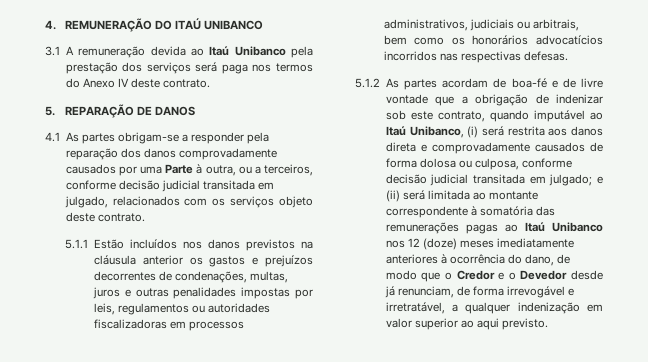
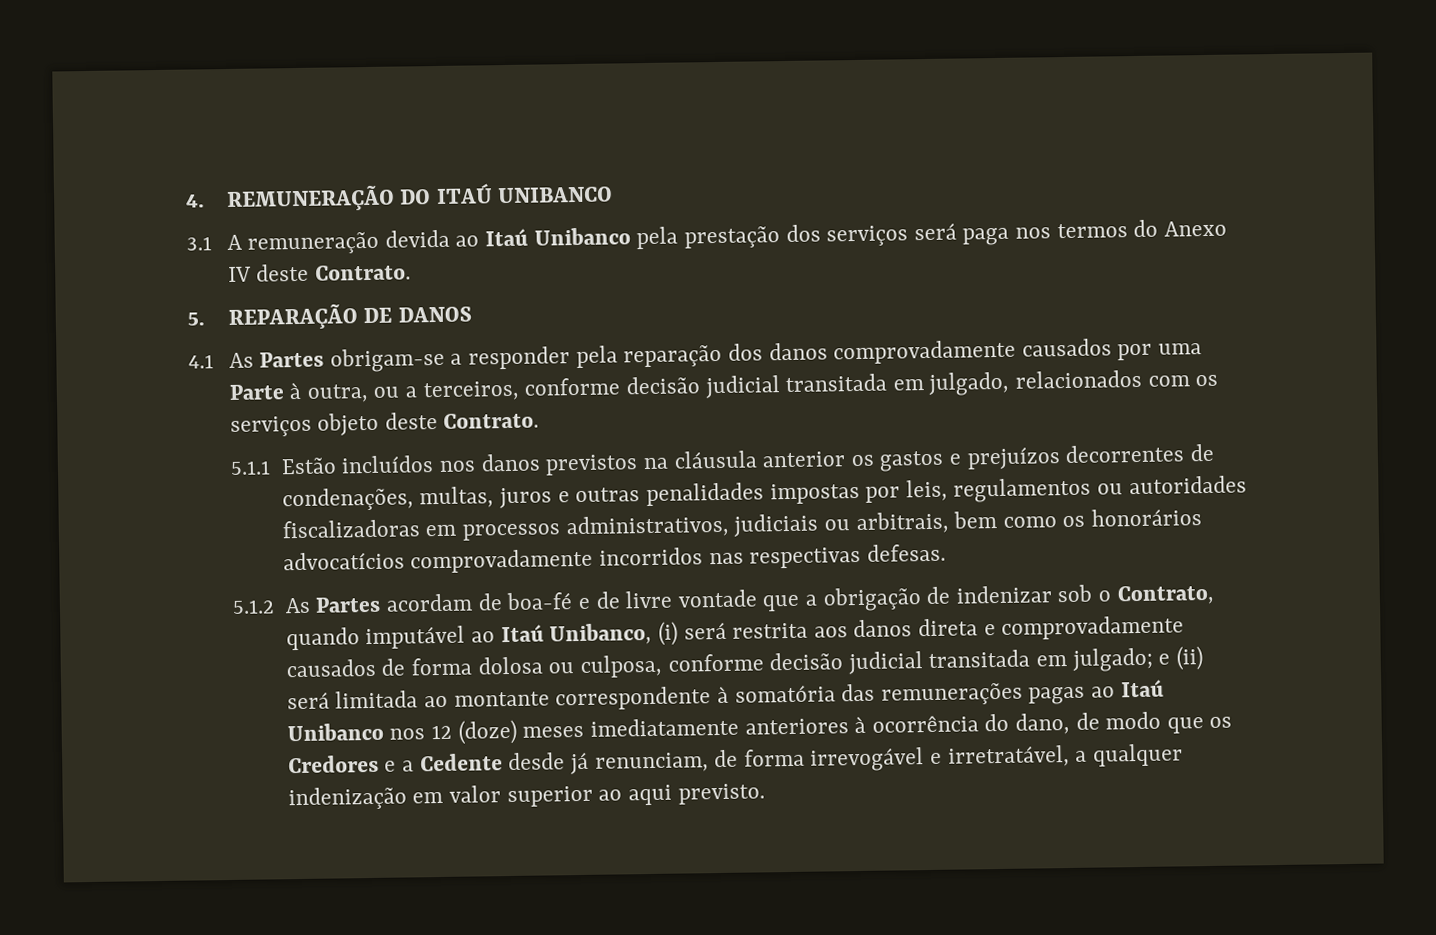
- 3.1 A remuneração devida ao Itaú Unibanco pela prestação dos serviços será paga nos termos do Anexo IV deste contrato.
+ 3.1 A remuneração devida ao Itaú Unibanco pela prestação dos serviços será paga nos termos do Anexo IV deste Contrato.
- 4.1 As partes obrigam-se a responder pela reparação dos danos comprovadamente causados por uma Parte à outra, ou a terceiros, conforme decisão judicial transitada em julgado, relacionados com os serviços objeto deste contrato.
+ 4.1 As Partes obrigam-se a responder pela reparação dos danos comprovadamente causados por uma Parte à outra, ou a terceiros, conforme decisão judicial transitada em julgado, relacionados com os serviços objeto deste Contrato.
- 5.1.1 Estão incluídos nos danos previstos na cláusula anterior os gastos e prejuízos decorrentes de condenações, multas, juros e outras penalidades impostas por leis, regulamentos ou autoridades fiscalizadoras em processos administrativos, judiciais ou arbitrais, bem como os honorários advocatícios incorridos nas respectivas defesas.
+ 5.1.1 Estão incluídos nos danos previstos na cláusula anterior os gastos e prejuízos decorrentes de condenações, multas, juros e outras penalidades impostas por leis, regulamentos ou autoridades fiscalizadoras em processos administrativos, judiciais ou arbitrais, bem como os honorários advocatícios comprovadamente incorridos nas respectivas defesas.
- 5.1.2 As partes acordam de boa-fé e de livre vontade que a obrigação de indenizar sob este contrato, quando imputável ao Itaú Unibanco, (i) será restrita aos danos direta e comprovadamente causados de forma dolosa ou culposa, conforme decisão judicial transitada em julgado;
+ 5.1.2 As Partes acordam de boa-fé e de livre vontade que a obrigação de indenizar sob o Contrato, quando imputável ao Itaú Unibanco, (i) será restrita aos danos direta e comprovadamente causados de forma dolosa ou culposa, conforme decisão judicial transitada em julgado;
- e (ii) será limitada ao montante correspondente à somatória das remunerações pagas ao Itaú Unibanco nos 12 (doze) meses imediatamente anteriores à ocorrência do dano, de modo que o Credor e o Devedor desde já renunciam, de forma irrevogável e irretratável, a qualquer indenização em valor superior ao aqui previsto.
+ e (ii) será limitada ao montante correspondente à somatória das remunerações pagas ao Itaú Unibanco nos 12 (doze) meses imediatamente anteriores à ocorrência do dano, de modo que os Credores e a Cedente desde já renunciam, de forma irrevogável e irretratável, a qualquer indenização em valor superior ao aqui previsto.

